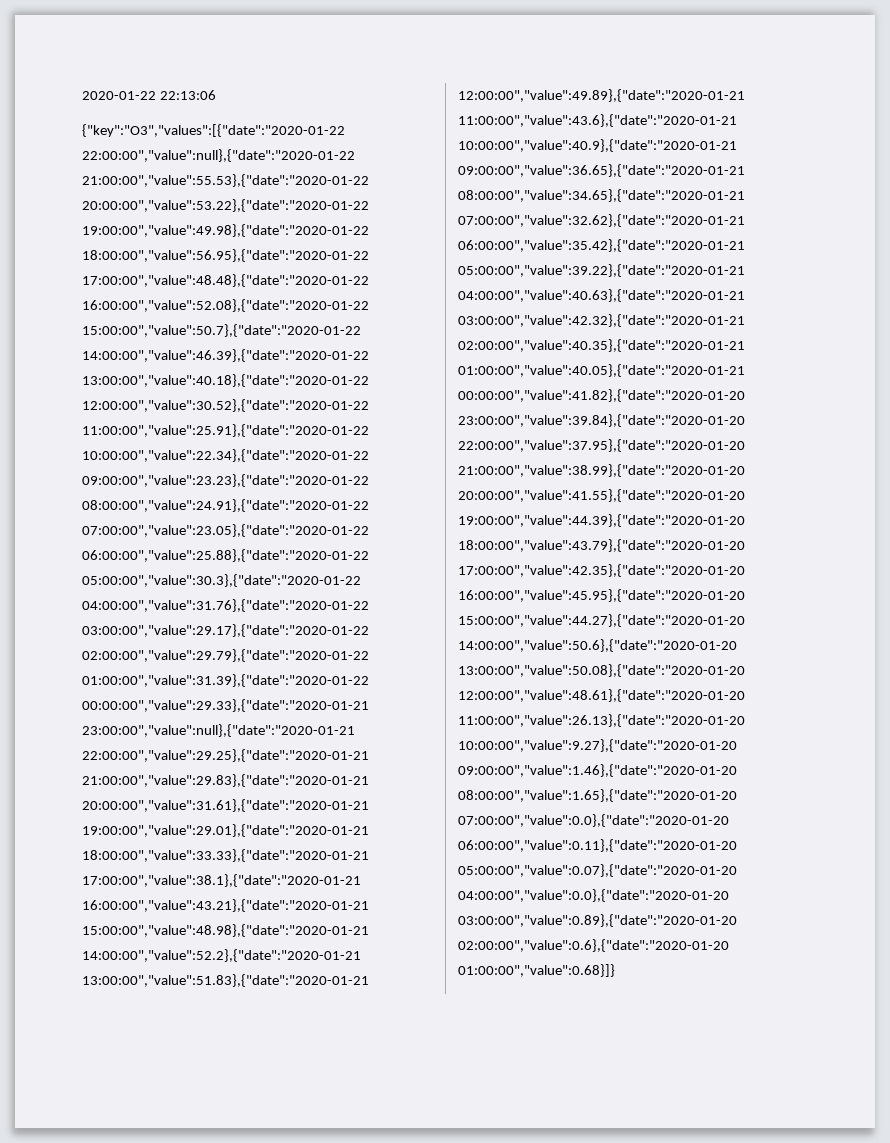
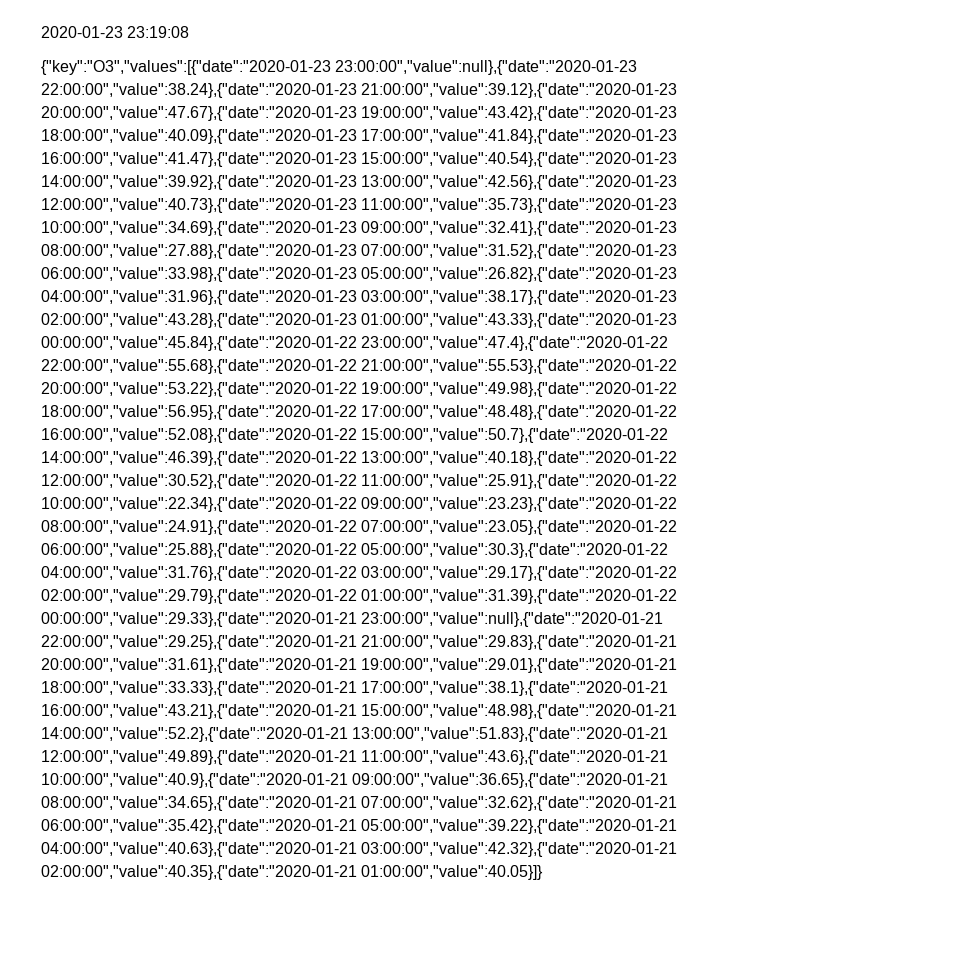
- 2020-01-22 22:13:06
- {"key":"O3","values":[{"date":"2020-01-22 22:00:00","value":null},{"date":"2020-01-22 21:00:00","value":55.53},{"date":"2020-01-22 20:00:00","value":53.22},{"date":"2020-01-22 19:00:00","value":49.98},{"date":"2020-01-22 18:00:00","value":56.95},{"date":"2020-01-22 17:00:00","value":48.48},{"date":"2020-01-22 16:00:00","value":52.08},{"date":"2020-01-22 15:00:00","value":50.7},{"date":"2020-01-22 14:00:00","value":46.39},{"date":"2020-01-22 13:00:00","value":40.18},{"date":"2020-01-22 12:00:00","value":30.52},{"date":"2020-01-22 11:00:00","value":25.91},{"date":"2020-01-22 10:00:00","value":22.34},{"date":"2020-01-22 09:00:00","value":23.23},{"date":"2020-01-22 08:00:00","value":24.91},{"date":"2020-01-22 07:00:00","value":23.05},{"date":"2020-01-22 06:00:00","value":25.88},{"date":"2020-01-22 05:00:00","value":30.3},{"date":"2020-01-22 04:00:00","value":31.76},{"date":"2020-01-22 03:00:00","value":29.17},{"date":"2020-01-22 02:00:00","value":29.79},{"date":"2020-01-22 01:00:00","value":31.39},{"date":"2020-01-22 00:00:00","value":29.33},{"date":"2020-01-21 23:00:00","value":null},{"date":"2020-01-21 22:00:00","value":29.25},{"date":"2020-01-21 21:00:00","value":29.83},{"date":"2020-01-21 20:00:00","value":31.61},{"date":"2020-01-21 19:00:00","value":29.01},{"date":"2020-01-21 18:00:00","value":33.33},{"date":"2020-01-21 17:00:00","value":38.1},{"date":"2020-01-21 16:00:00","value":43.21},{"date":"2020-01-21 15:00:00","value":48.98},{"date":"2020-01-21 14:00:00","value":52.2},{"date":"2020-01-21 13:00:00","value":51.83},{"date":"2020-01-21 12:00:00","value":49.89},{"date":"2020-01-21 11:00:00","value":43.6},{"date":"2020-01-21 10:00:00","value":40.9},{"date":"2020-01-21 09:00:00","value":36.65},{"date":"2020-01-21 08:00:00","value":34.65},{"date":"2020-01-21 07:00:00","value":32.62},{"date":"2020-01-21 06:00:00","value":35.42},{"date":"2020-01-21 05:00:00","value":39.22},{"date":"2020-01-21 04:00:00","value":40.63},{"date":"2020-01-21 03:00:00","value":42.32},{"date":"2020-01-21 02:00:00","value":40.35},{"date":"2020-01-21 01:00:00","value":40.05},{"date":"2020-01-21 00:00:00","value":41.82},{"date":"2020-01-20 23:00:00","value":39.84},{"date":"2020-01-20 22:00:00","value":37.95},{"date":"2020-01-20 21:00:00","value":38.99},{"date":"2020-01-20 20:00:00","value":41.55},{"date":"2020-01-20 19:00:00","value":44.39},{"date":"2020-01-20 18:00:00","value":43.79},{"date":"2020-01-20 17:00:00","value":42.35},{"date":"2020-01-20 16:00:00","value":45.95},{"date":"2020-01-20 15:00:00","value":44.27},{"date":"2020-01-20 14:00:00","value":50.6},{"date":"2020-01-20 13:00:00","value":50.08},{"date":"2020-01-20 12:00:00","value":48.61},{"date":"2020-01-20 11:00:00","value":26.13},{"date":"2020-01-20 10:00:00","value":9.27},{"date":"2020-01-20 09:00:00","value":1.46},{"date":"2020-01-20 08:00:00","value":1.65},{"date":"2020-01-20 07:00:00","value":0.0},{"date":"2020-01-20 06:00:00","value":0.11},{"date":"2020-01-20 05:00:00","value":0.07},{"date":"2020-01-20 04:00:00","value":0.0},{"date":"2020-01-20 03:00:00","value":0.89},{"date":"2020-01-20 02:00:00","value":0.6},{"date":"2020-01-20 01:00:00","value":0.68}]}
+ 2020-01-23 23:19:08
+ {"key":"O3","values":[{"date":"2020-01-23 23:00:00","value":null},{"date":"2020-01-23 22:00:00","value":38.24},{"date":"2020-01-23 21:00:00","value":39.12},{"date":"2020-01-23 20:00:00","value":47.67},{"date":"2020-01-23 19:00:00","value":43.42},{"date":"2020-01-23 18:00:00","value":40.09},{"date":"2020-01-23 17:00:00","value":41.84},{"date":"2020-01-23 16:00:00","value":41.47},{"date":"2020-01-23 15:00:00","value":40.54},{"date":"2020-01-23 14:00:00","value":39.92},{"date":"2020-01-23 13:00:00","value":42.56},{"date":"2020-01-23 12:00:00","value":40.73},{"date":"2020-01-23 11:00:00","value":35.73},{"date":"2020-01-23 10:00:00","value":34.69},{"date":"2020-01-23 09:00:00","value":32.41},{"date":"2020-01-23 08:00:00","value":27.88},{"date":"2020-01-23 07:00:00","value":31.52},{"date":"2020-01-23 06:00:00","value":33.98},{"date":"2020-01-23 05:00:00","value":26.82},{"date":"2020-01-23 04:00:00","value":31.96},{"date":"2020-01-23 03:00:00","value":38.17},{"date":"2020-01-23 02:00:00","value":43.28},{"date":"2020-01-23 01:00:00","value":43.33},{"date":"2020-01-23 00:00:00","value":45.84},{"date":"2020-01-22 23:00:00","value":47.4},{"date":"2020-01-22 22:00:00","value":55.68},{"date":"2020-01-22 21:00:00","value":55.53},{"date":"2020-01-22 20:00:00","value":53.22},{"date":"2020-01-22 19:00:00","value":49.98},{"date":"2020-01-22 18:00:00","value":56.95},{"date":"2020-01-22 17:00:00","value":48.48},{"date":"2020-01-22 16:00:00","value":52.08},{"date":"2020-01-22 15:00:00","value":50.7},{"date":"2020-01-22 14:00:00","value":46.39},{"date":"2020-01-22 13:00:00","value":40.18},{"date":"2020-01-22 12:00:00","value":30.52},{"date":"2020-01-22 11:00:00","value":25.91},{"date":"2020-01-22 10:00:00","value":22.34},{"date":"2020-01-22 09:00:00","value":23.23},{"date":"2020-01-22 08:00:00","value":24.91},{"date":"2020-01-22 07:00:00","value":23.05},{"date":"2020-01-22 06:00:00","value":25.88},{"date":"2020-01-22 05:00:00","value":30.3},{"date":"2020-01-22 04:00:00","value":31.76},{"date":"2020-01-22 03:00:00","value":29.17},{"date":"2020-01-22 02:00:00","value":29.79},{"date":"2020-01-22 01:00:00","value":31.39},{"date":"2020-01-22 00:00:00","value":29.33},{"date":"2020-01-21 23:00:00","value":null},{"date":"2020-01-21 22:00:00","value":29.25},{"date":"2020-01-21 21:00:00","value":29.83},{"date":"2020-01-21 20:00:00","value":31.61},{"date":"2020-01-21 19:00:00","value":29.01},{"date":"2020-01-21 18:00:00","value":33.33},{"date":"2020-01-21 17:00:00","value":38.1},{"date":"2020-01-21 16:00:00","value":43.21},{"date":"2020-01-21 15:00:00","value":48.98},{"date":"2020-01-21 14:00:00","value":52.2},{"date":"2020-01-21 13:00:00","value":51.83},{"date":"2020-01-21 12:00:00","value":49.89},{"date":"2020-01-21 11:00:00","value":43.6},{"date":"2020-01-21 10:00:00","value":40.9},{"date":"2020-01-21 09:00:00","value":36.65},{"date":"2020-01-21 08:00:00","value":34.65},{"date":"2020-01-21 07:00:00","value":32.62},{"date":"2020-01-21 06:00:00","value":35.42},{"date":"2020-01-21 05:00:00","value":39.22},{"date":"2020-01-21 04:00:00","value":40.63},{"date":"2020-01-21 03:00:00","value":42.32},{"date":"2020-01-21 02:00:00","value":40.35},{"date":"2020-01-21 01:00:00","value":40.05}]}

